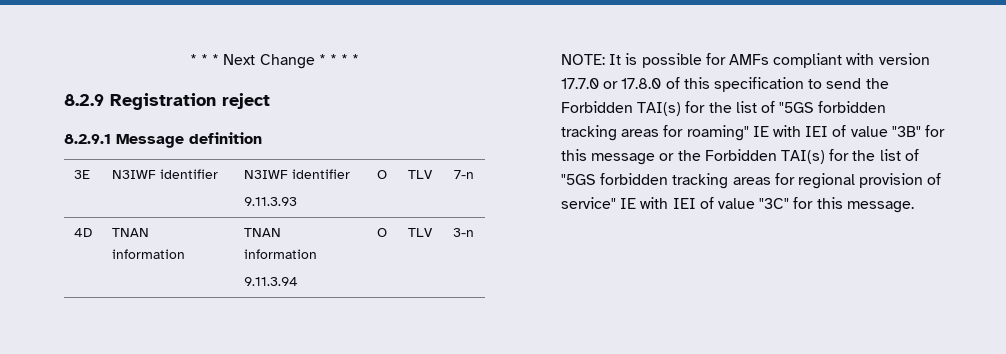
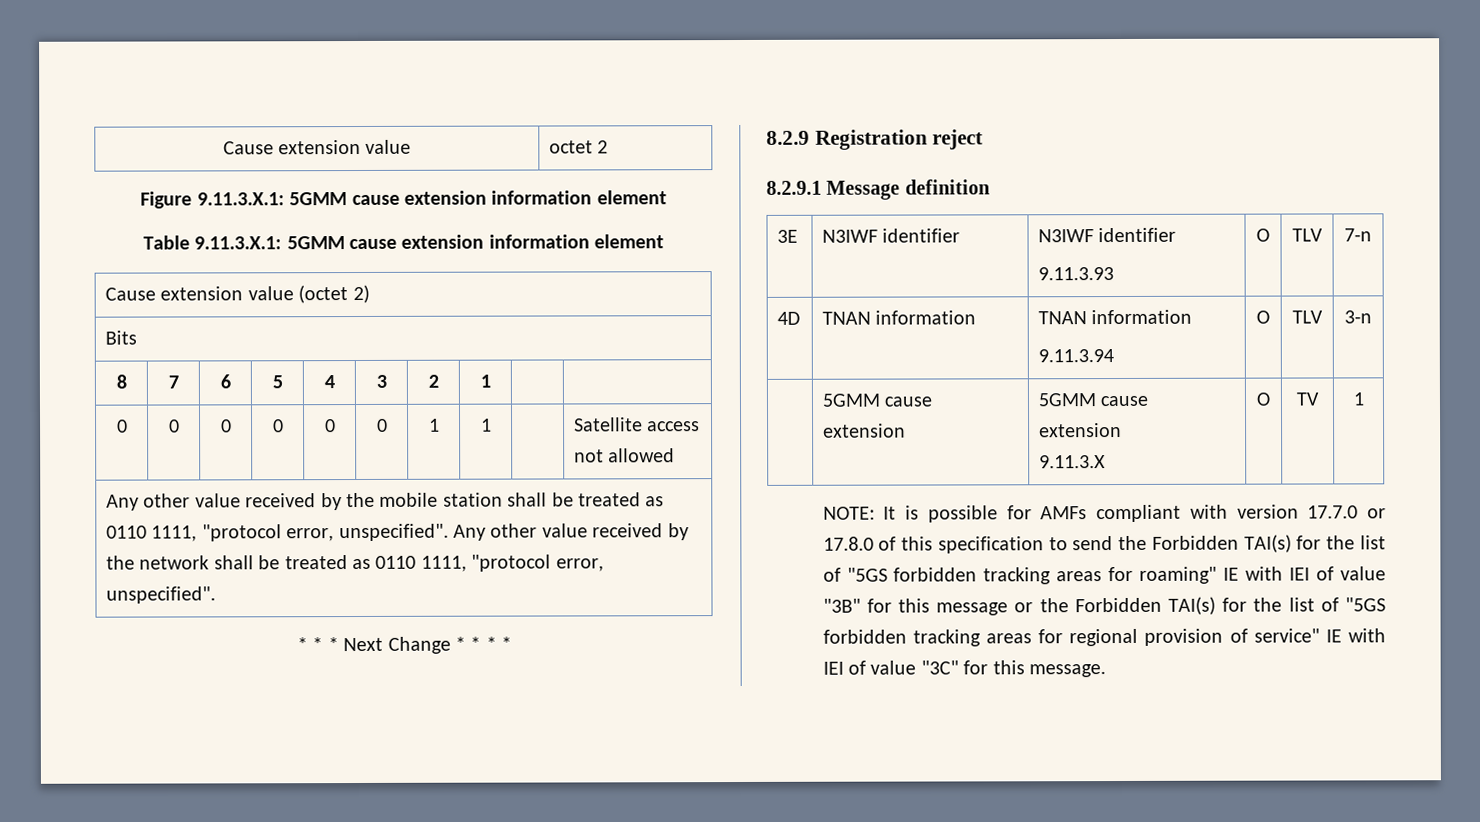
+ Cause extension value | octet 2
+ Figure 9.11.3.X.1: 5GMM cause extension information element
+ Table 9.11.3.X.1: 5GMM cause extension information element
+ Cause extension value (octet 2)
+ Bits
+ 8 | 7 | 6 | 5 | 4 | 3 | 2 | 1 | |
+ 0 | 0 | 0 | 0 | 0 | 0 | 1 | 1 | | Satellite access not allowed
+ Any other value received by the mobile station shall be treated as 0110 1111, "protocol error, unspecified". Any other value received by the network shall be treated as 0110 1111, "protocol error, unspecified".
+ | 5GMM cause extension | 5GMM cause extension
+ 9.11.3.X | O | TV | 1

